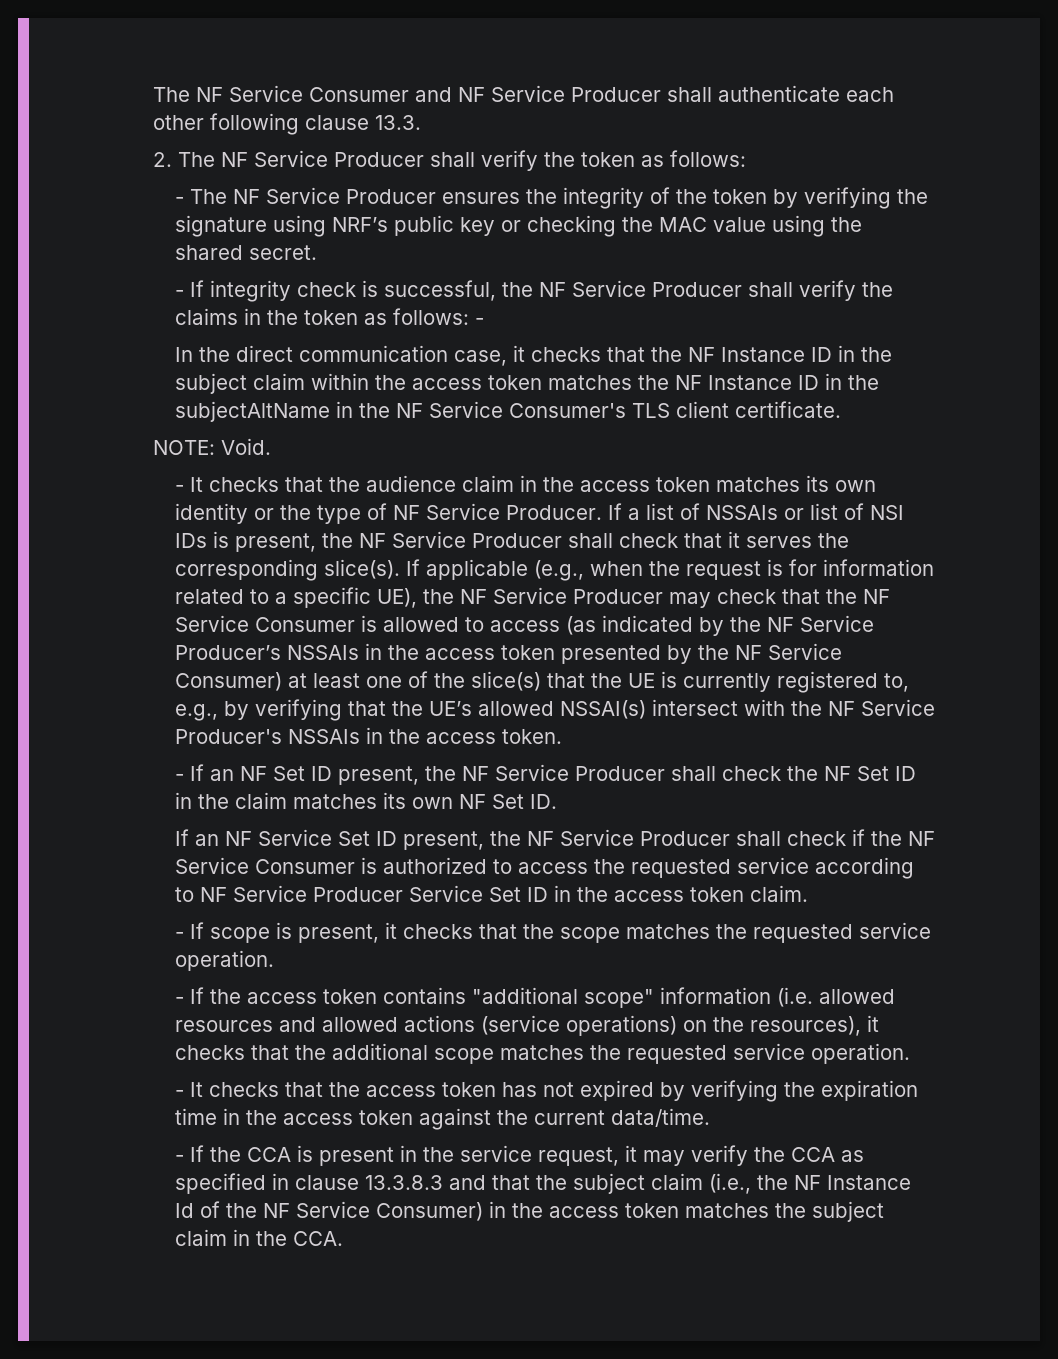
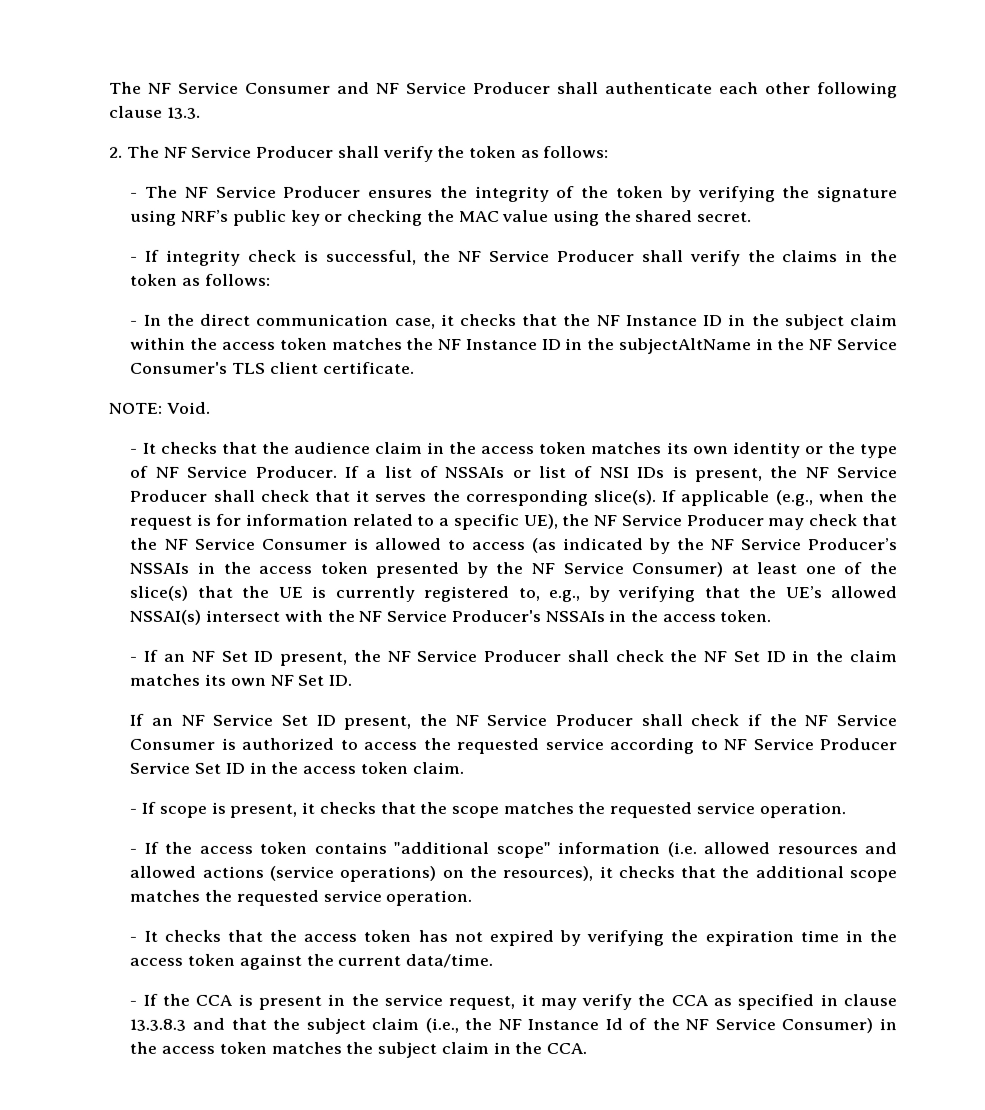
- - If integrity check is successful, the NF Service Producer shall verify the claims in the token as follows: -
- In the direct communication case, it checks that the NF Instance ID in the subject claim within the access token matches the NF Instance ID in the subjectAltName in the NF Service Consumer's TLS client certificate.
+ - If integrity check is successful, the NF Service Producer shall verify the claims in the token as follows:
+ - In the direct communication case, it checks that the NF Instance ID in the subject claim within the access token matches the NF Instance ID in the subjectAltName in the NF Service Consumer's TLS client certificate.

